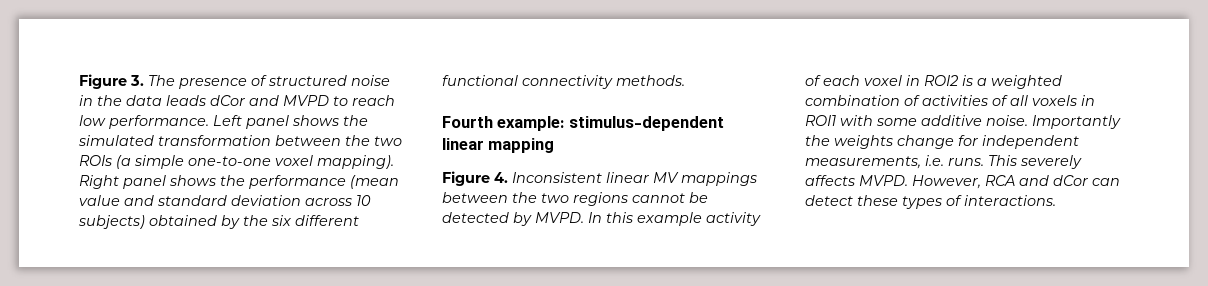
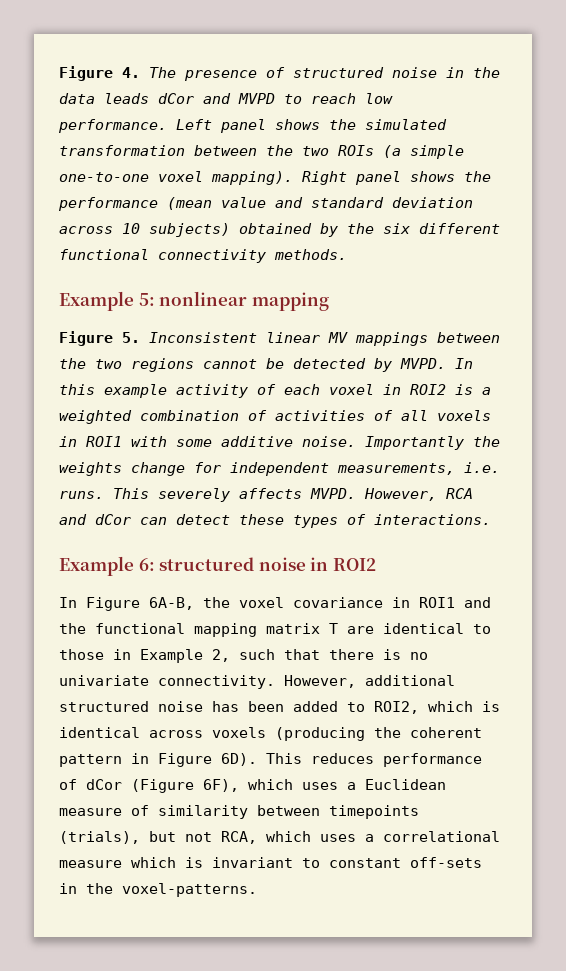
- Figure 3. The presence of structured noise in the data leads dCor and MVPD to reach low performance.
+ Figure 4. The presence of structured noise in the data leads dCor and MVPD to reach low performance.
- Fourth example: stimulus-dependent linear mapping
+ Example 5: nonlinear mapping
- Figure 4. Inconsistent linear MV mappings between the two regions cannot be detected by MVPD.
+ Figure 5. Inconsistent linear MV mappings between the two regions cannot be detected by MVPD.
+ Example 6: structured noise in ROI2
+ In Figure 6A-B, the voxel covariance in ROI1 and the functional mapping matrix T are identical to those in Example 2, such that there is no univariate connectivity. However, additional structured noise has been added to ROI2, which is identical across voxels (producing the coherent pattern in Figure 6D). This reduces performance of dCor (Figure 6F), which uses a Euclidean measure of similarity between timepoints (trials), but not RCA, which uses a correlational measure which is invariant to constant off-sets in the voxel-patterns.

